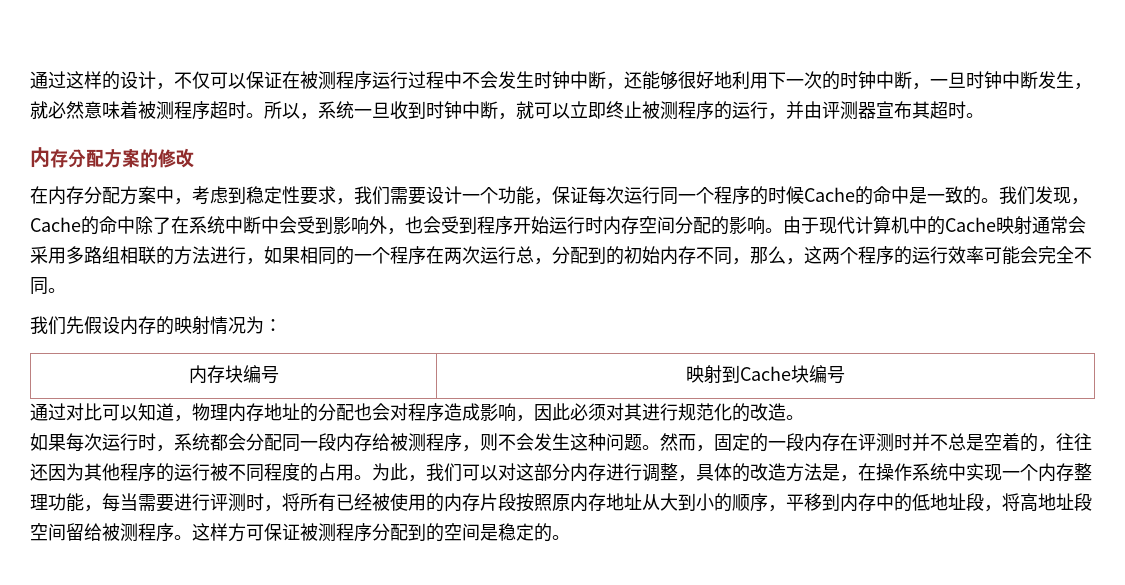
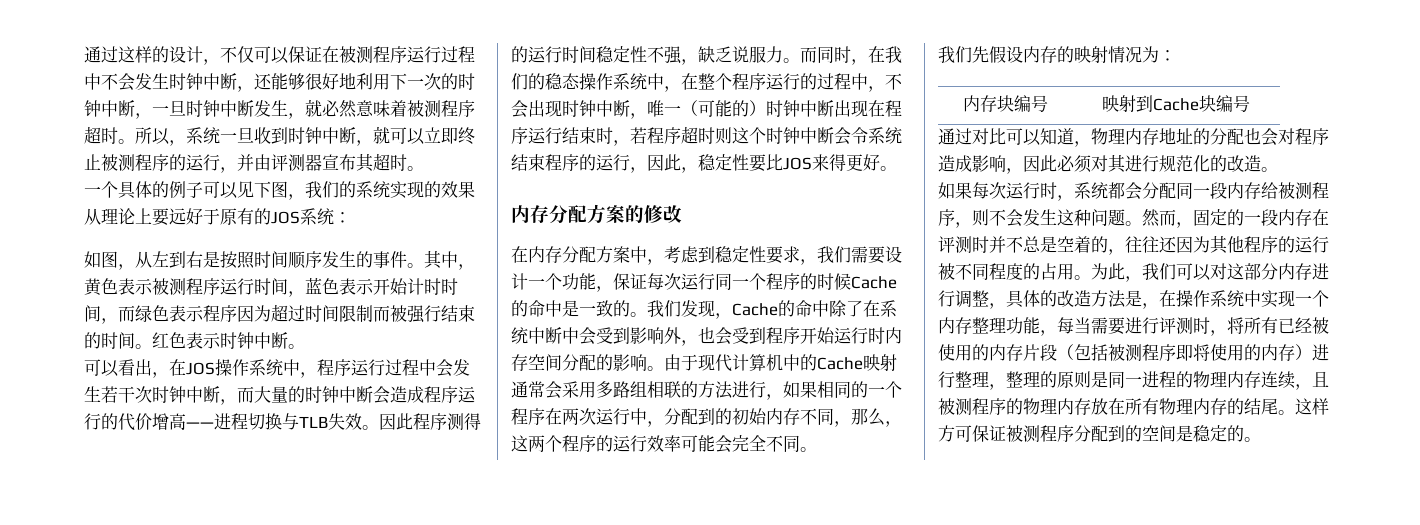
+ 一个具体的例子可以见下图，我们的系统实现的效果从理论上要远好于原有的JOS系统：
+ 如图，从左到右是按照时间顺序发生的事件。其中，黄色表示被测程序运行时间，蓝色表示开始计时时间，而绿色表示程序因为超过时间限制而被强行结束的时间。红色表示时钟中断。
+ 可以看出，在JOS操作系统中，程序运行过程中会发生若干次时钟中断，而大量的时钟中断会造成程序运行的代价增高——进程切换与TLB失效。因此程序测得的运行时间稳定性不强，缺乏说服力。而同时，在我们的稳态操作系统中，在整个程序运行的过程中，不会出现时钟中断，唯一（可能的）时钟中断出现在程序运行结束时，若程序超时则这个时钟中断会令系统结束程序的运行，因此，稳定性要比JOS来得更好。
- 由于现代计算机中的Cache映射通常会采用多路组相联的方法进行，如果相同的一个程序在两次运行总，分配到的初始内存不同，那么，这两个程序的运行效率可能会完全不同。
+ 由于现代计算机中的Cache映射通常会采用多路组相联的方法进行，如果相同的一个程序在两次运行中，分配到的初始内存不同，那么，这两个程序的运行效率可能会完全不同。
- 为此，我们可以对这部分内存进行调整，具体的改造方法是，在操作系统中实现一个内存整理功能，每当需要进行评测时，将所有已经被使用的内存片段按照原内存地址从大到小的顺序，平移到内存中的低地址段，将高地址段空间留给被测程序。
+ 为此，我们可以对这部分内存进行调整，具体的改造方法是，在操作系统中实现一个内存整理功能，每当需要进行评测时，将所有已经被使用的内存片段（包括被测程序即将使用的内存）进行整理，整理的原则是同一进程的物理内存连续，且被测程序的物理内存放在所有物理内存的结尾。

